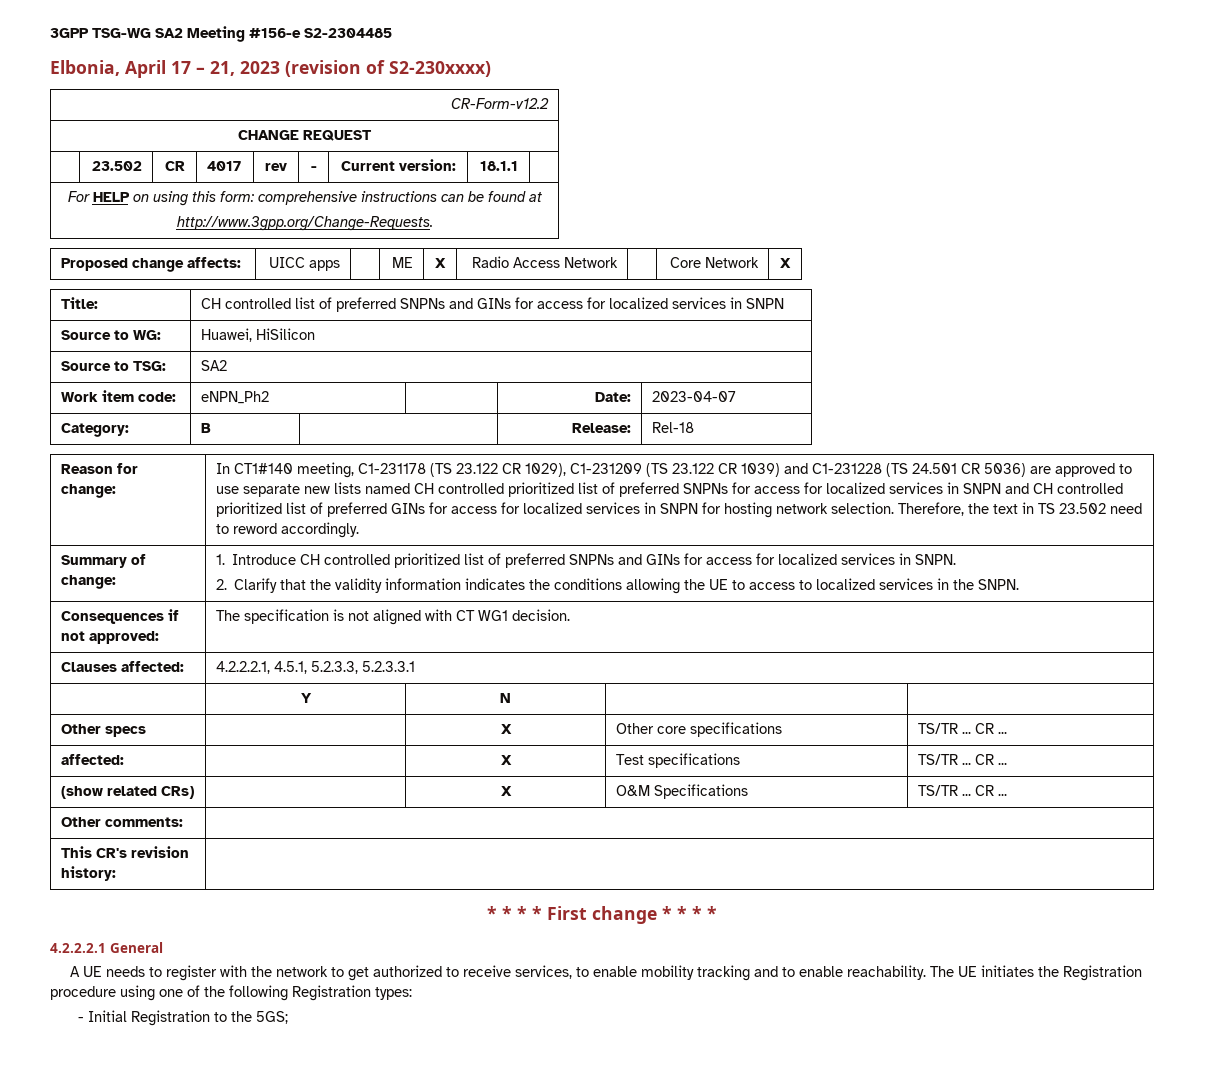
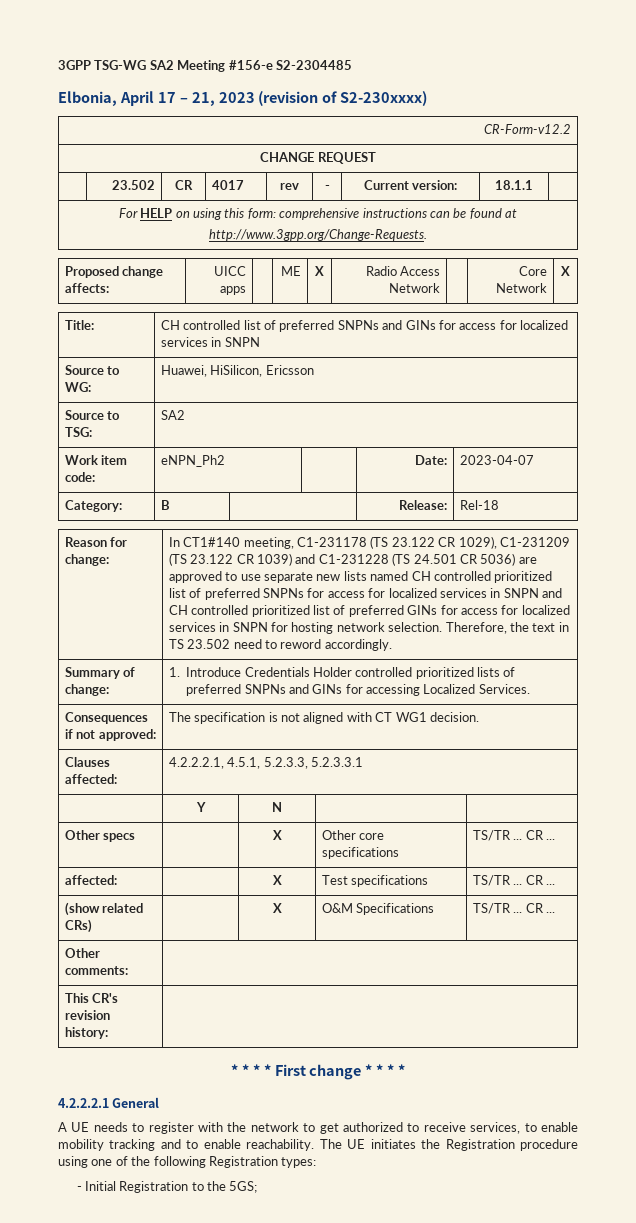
- Source to WG: | Huawei, HiSilicon
+ Source to WG: | Huawei, HiSilicon, Ericsson
- 1. Introduce CH controlled prioritized list of preferred SNPNs and GINs for access for localized services in SNPN.
- 2. Clarify that the validity information indicates the conditions allowing the UE to access to localized services in the SNPN.
+ 1. Introduce Credentials Holder controlled prioritized lists of preferred SNPNs and GINs for accessing Localized Services.

